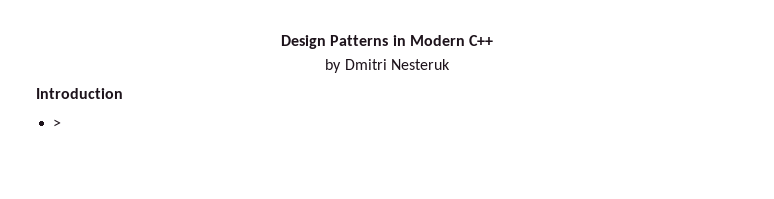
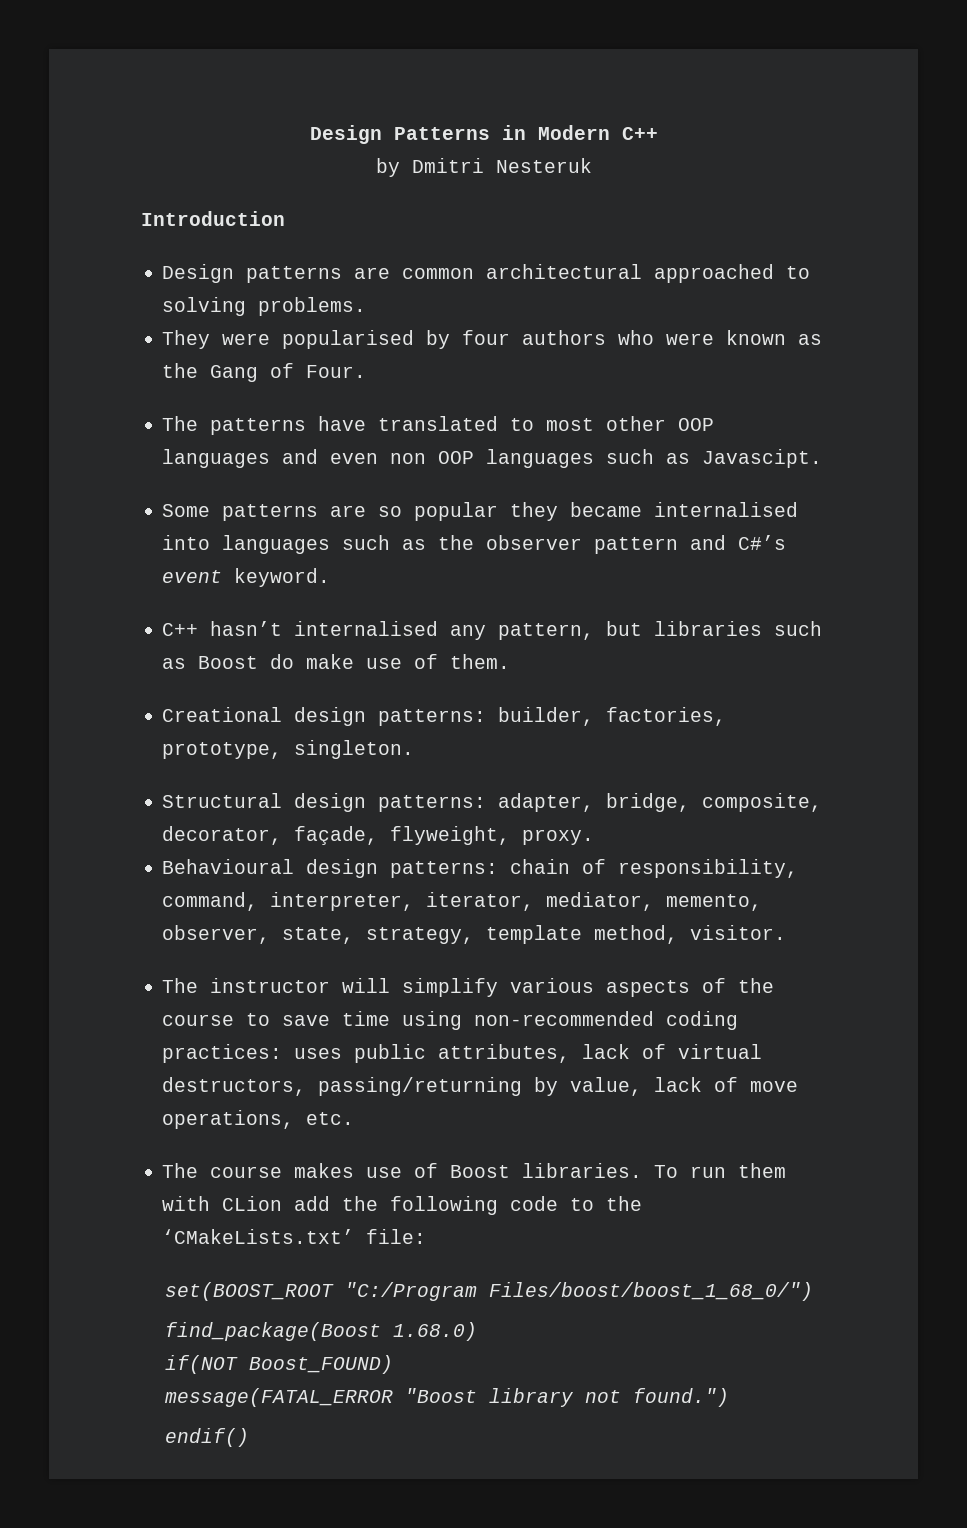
- >
+ Design patterns are common architectural approached to solving problems.
+ They were popularised by four authors who were known as the Gang of Four.
+ The patterns have translated to most other OOP languages and even non OOP languages such as Javascipt.
+ Some patterns are so popular they became internalised into languages such as the observer pattern and C#’s event keyword.
+ C++ hasn’t internalised any pattern, but libraries such as Boost do make use of them.
+ Creational design patterns: builder, factories, prototype, singleton.
+ Structural design patterns: adapter, bridge, composite, decorator, façade, flyweight, proxy.
+ Behavioural design patterns: chain of responsibility, command, interpreter, iterator, mediator, memento, observer, state, strategy, template method, visitor.
+ The instructor will simplify various aspects of the course to save time using non-recommended coding practices: uses public attributes, lack of virtual destructors, passing/returning by value, lack of move operations, etc.
+ The course makes use of Boost libraries. To run them with CLion add the following code to the ‘CMakeLists.txt’ file:
+ set(BOOST_ROOT "C:/Program Files/boost/boost_1_68_0/")
+ find_package(Boost 1.68.0)
+ if(NOT Boost_FOUND)
+ message(FATAL_ERROR "Boost library not found.")
+ endif()

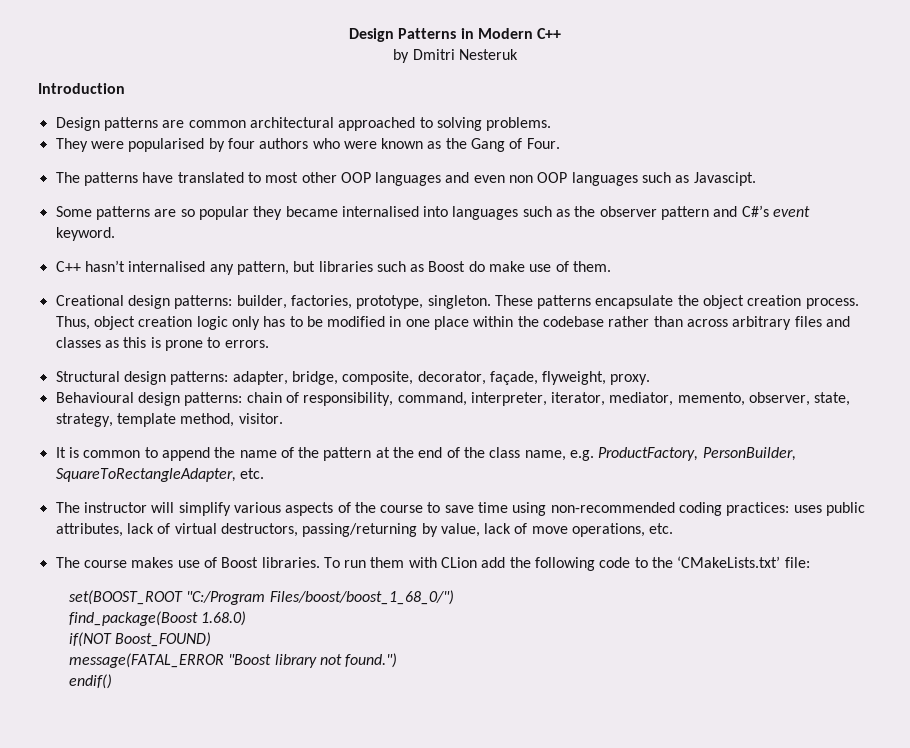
+ These patterns encapsulate the object creation process. Thus, object creation logic only has to be modified in one place within the codebase rather than across arbitrary files and classes as this is prone to errors.
+ It is common to append the name of the pattern at the end of the class name, e.g. ProductFactory, PersonBuilder, SquareToRectangleAdapter, etc.

